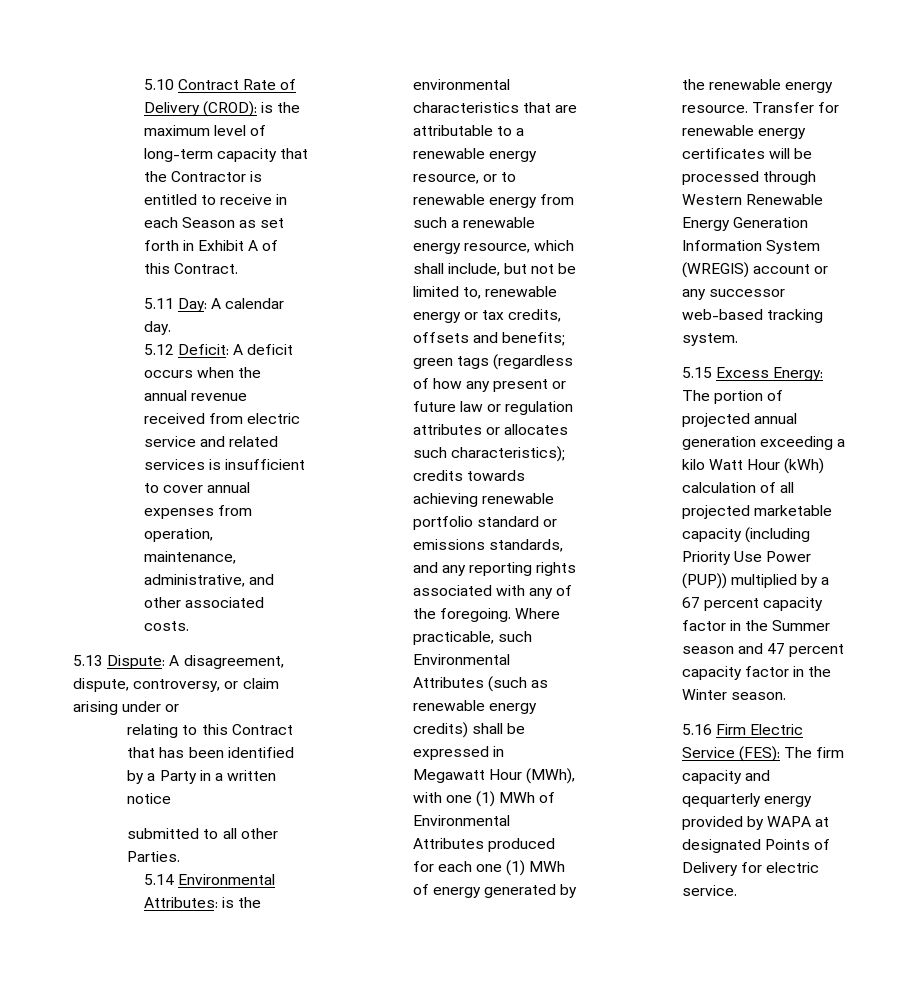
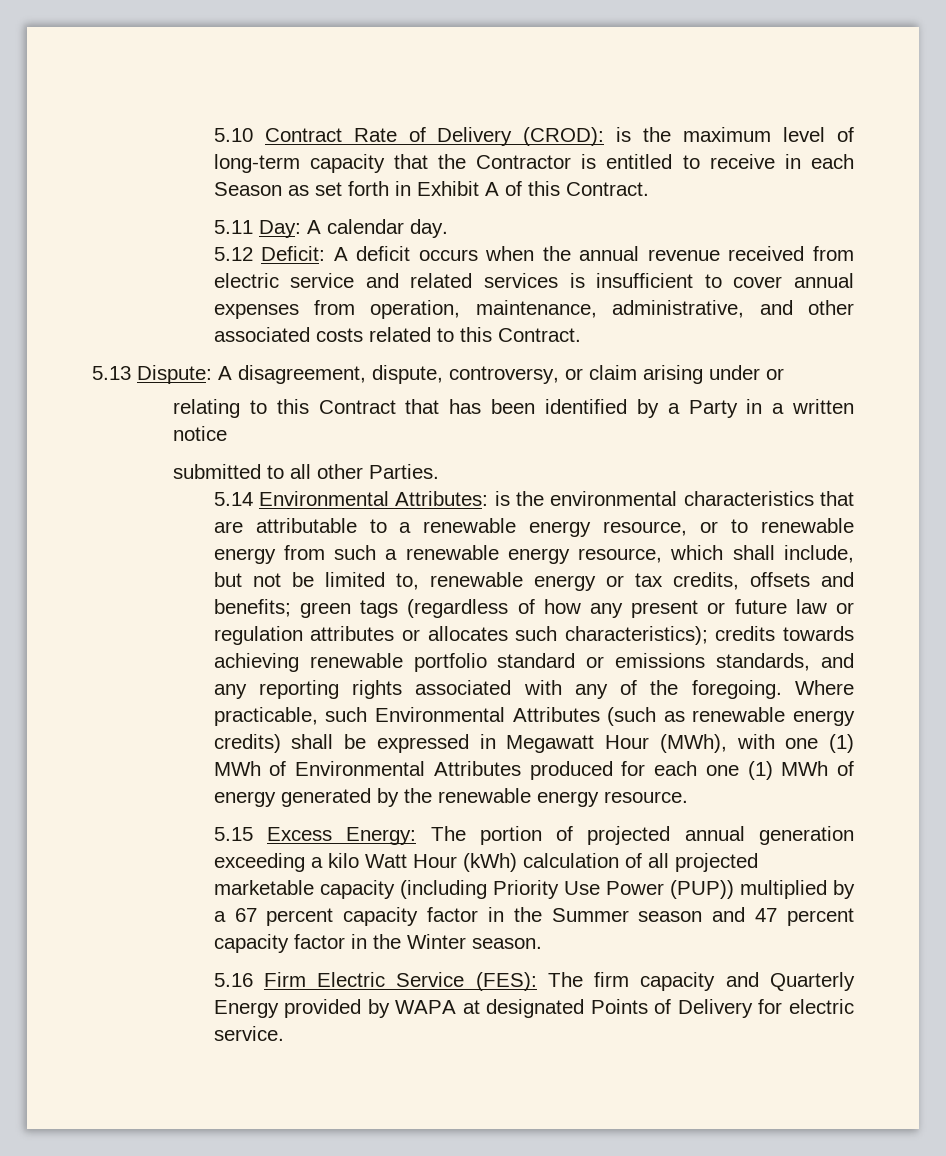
- 5.12 Deficit: A deficit occurs when the annual revenue received from electric service and related services is insufficient to cover annual expenses from operation, maintenance, administrative, and other associated costs.
+ 5.12 Deficit: A deficit occurs when the annual revenue received from electric service and related services is insufficient to cover annual expenses from operation, maintenance, administrative, and other associated costs related to this Contract.
- Transfer for renewable energy certificates will be processed through Western Renewable Energy Generation Information System (WREGIS) account or any successor web-based tracking system.
- 5.16 Firm Electric Service (FES): The firm capacity and qequarterly energy provided by WAPA at designated Points of Delivery for electric service.
+ 5.16 Firm Electric Service (FES): The firm capacity and Quarterly Energy provided by WAPA at designated Points of Delivery for electric service.

